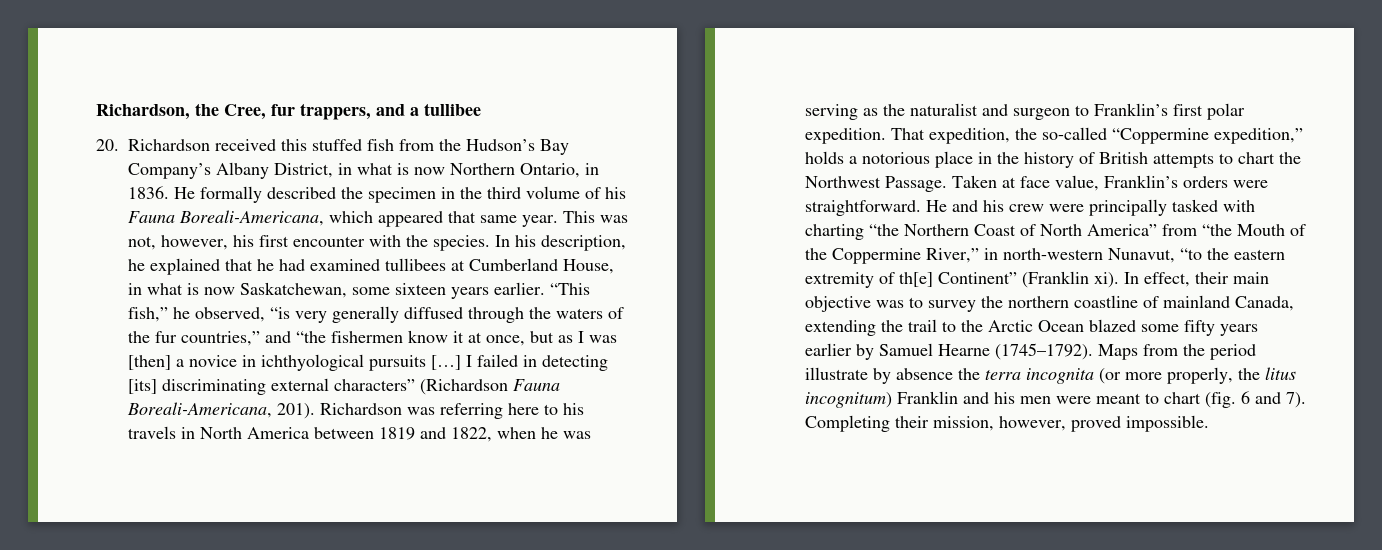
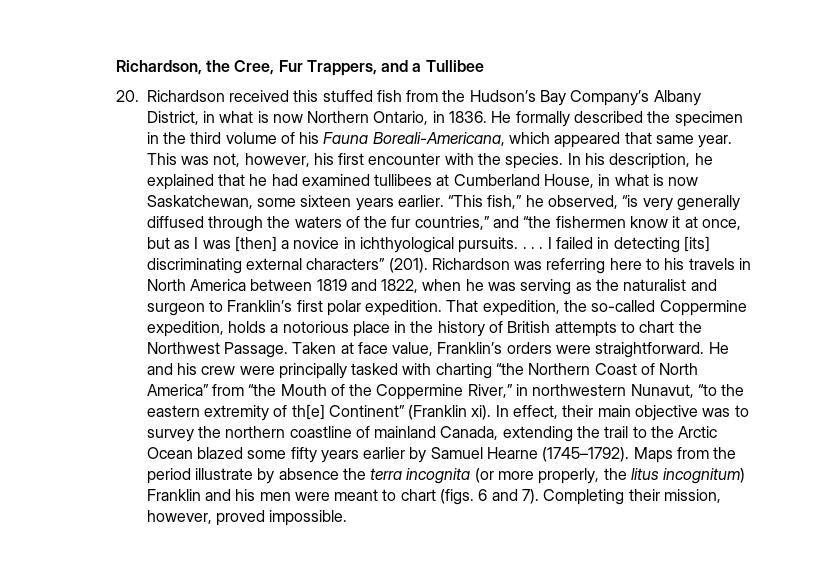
- Richardson, the Cree, fur trappers, and a tullibee
+ Richardson, the Cree, Fur Trappers, and a Tullibee
- “This fish,” he observed, “is very generally diffused through the waters of the fur countries,” and “the fishermen know it at once, but as I was [then] a novice in ichthyological pursuits […]
+ “This fish,” he observed, “is very generally diffused through the waters of the fur countries,” and “the fishermen know it at once, but as I was [then] a novice in ichthyological pursuits. . . .
- I failed in detecting [its] discriminating external characters” (Richardson Fauna Boreali-Americana, 201).
+ I failed in detecting [its] discriminating external characters” (201).
- That expedition, the so-called “Coppermine expedition,” holds a notorious place in the history of British attempts to chart the Northwest Passage.
+ That expedition, the so-called Coppermine expedition, holds a notorious place in the history of British attempts to chart the Northwest Passage.
- He and his crew were principally tasked with charting “the Northern Coast of North America” from “the Mouth of the Coppermine River,” in north-western Nunavut, “to the eastern extremity of th[e] Continent” (Franklin xi).
+ He and his crew were principally tasked with charting “the Northern Coast of North America” from “the Mouth of the Coppermine River,” in northwestern Nunavut, “to the eastern extremity of th[e] Continent” (Franklin xi).
- Maps from the period illustrate by absence the terra incognita (or more properly, the litus incognitum) Franklin and his men were meant to chart (fig. 6 and 7).
+ Maps from the period illustrate by absence the terra incognita (or more properly, the litus incognitum) Franklin and his men were meant to chart (figs. 6 and 7).

